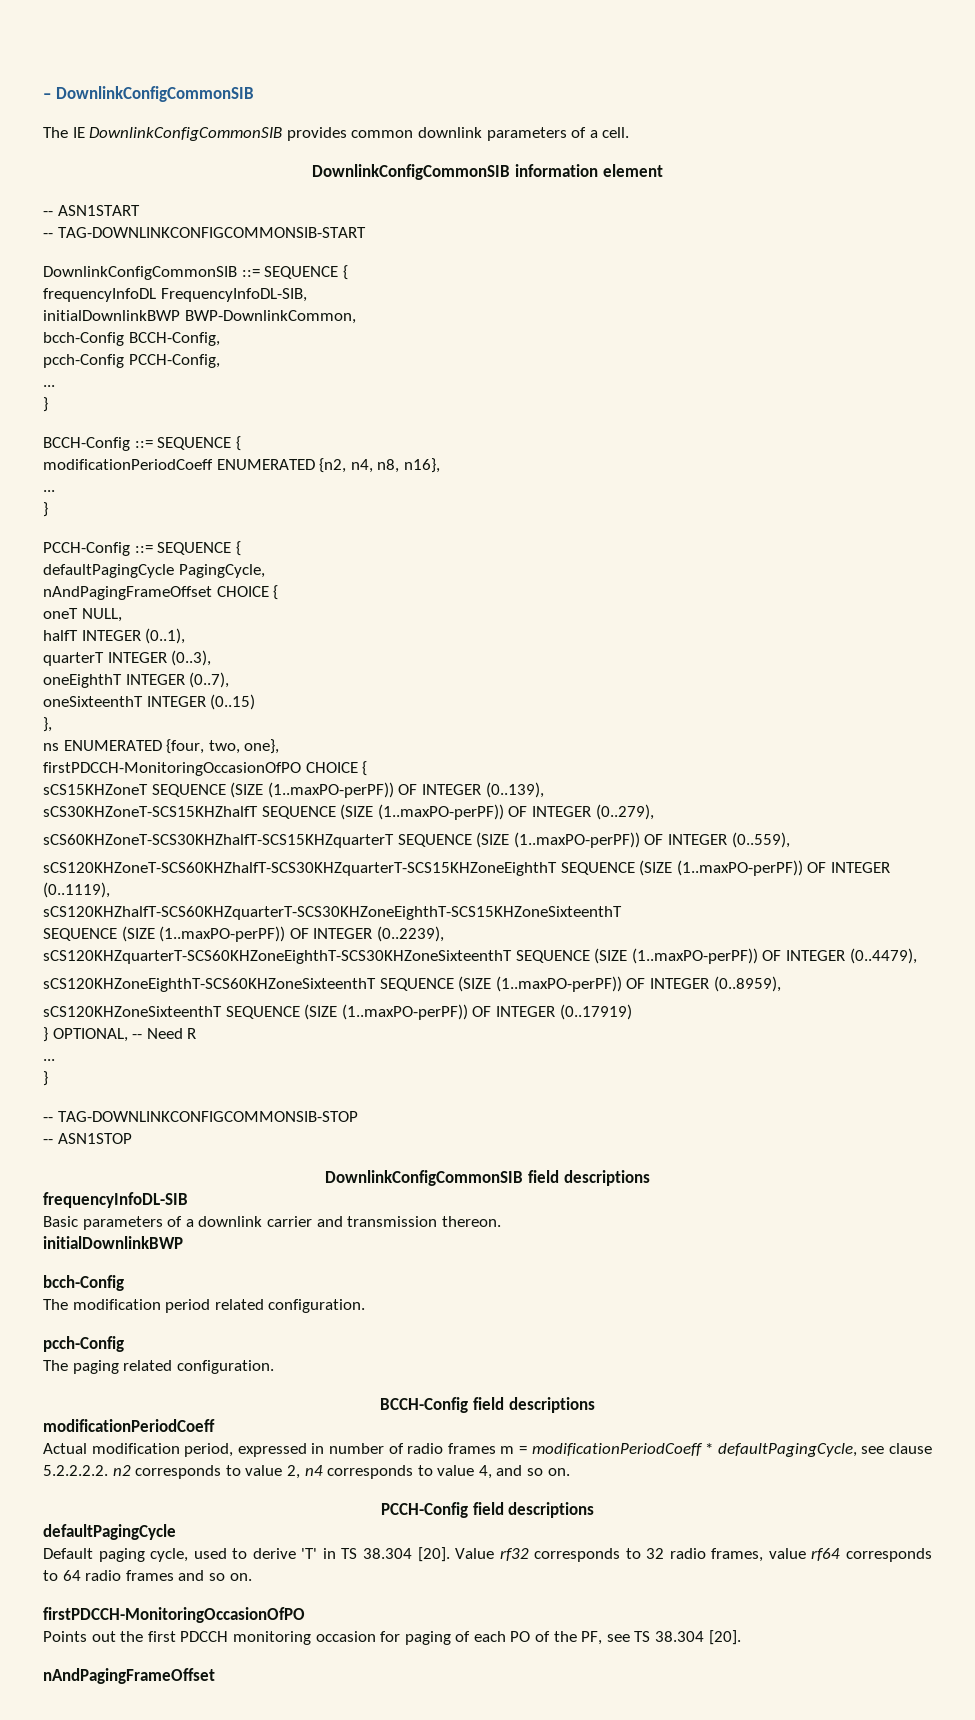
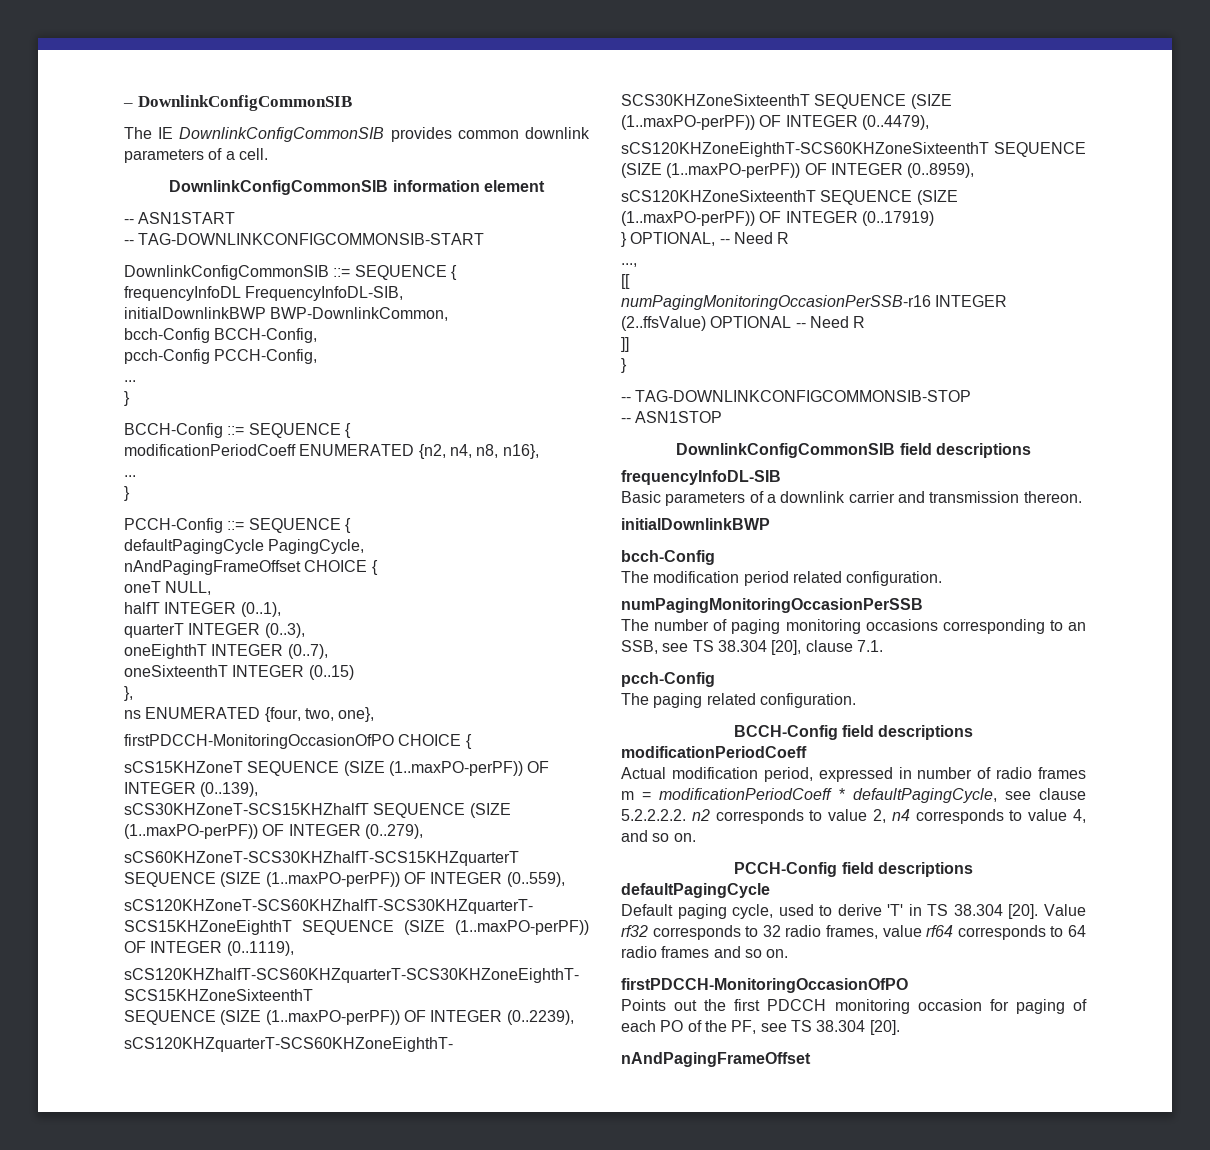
  } OPTIONAL, -- Need R
- ...
+ ...,
+ [[
+ numPagingMonitoringOccasionPerSSB-r16 INTEGER (2..ffsValue) OPTIONAL -- Need R
+ ]]
+ numPagingMonitoringOccasionPerSSB
+ The number of paging monitoring occasions corresponding to an SSB, see TS 38.304 [20], clause 7.1.

